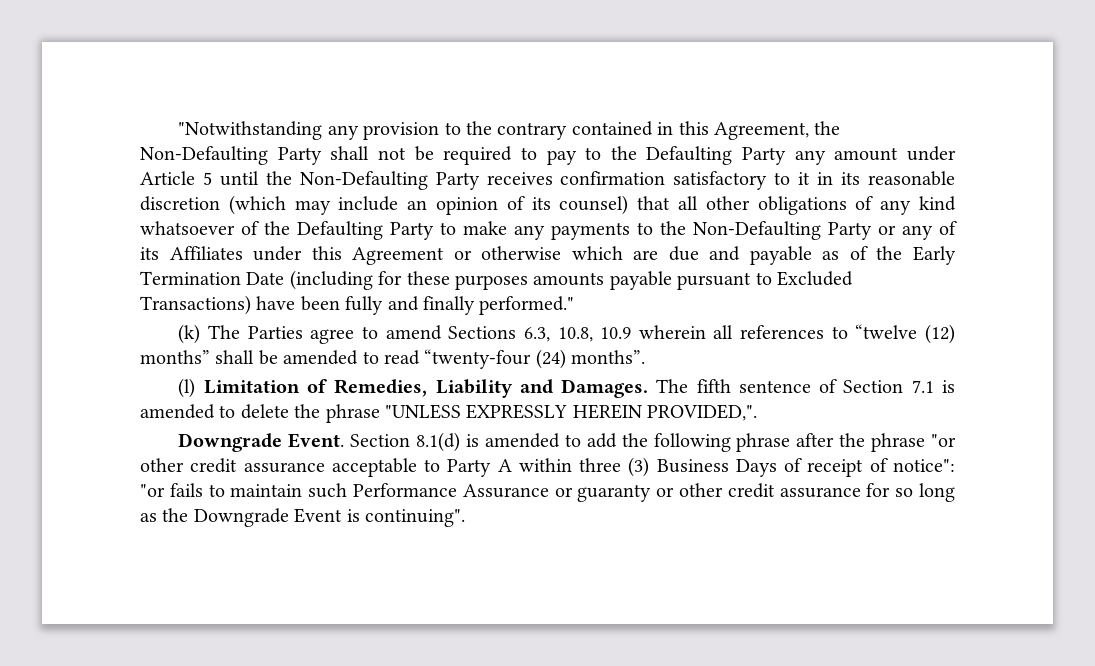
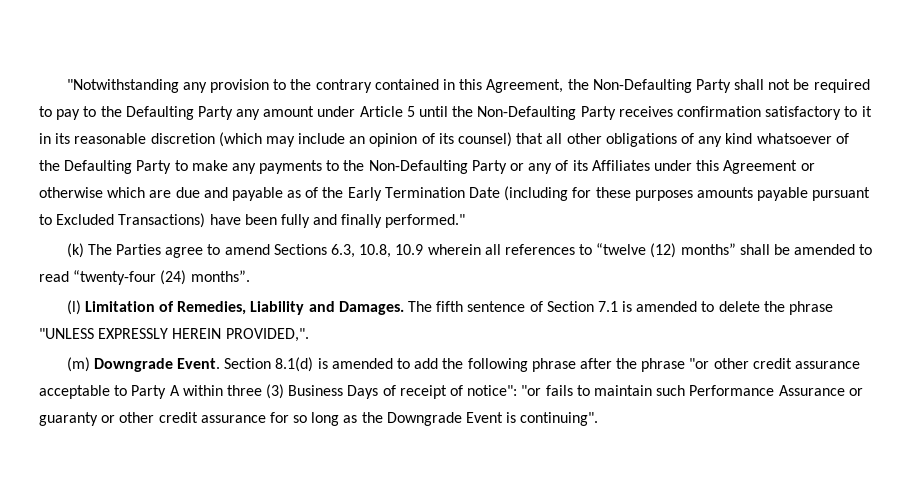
- Downgrade Event.
+ (m) Downgrade Event.

